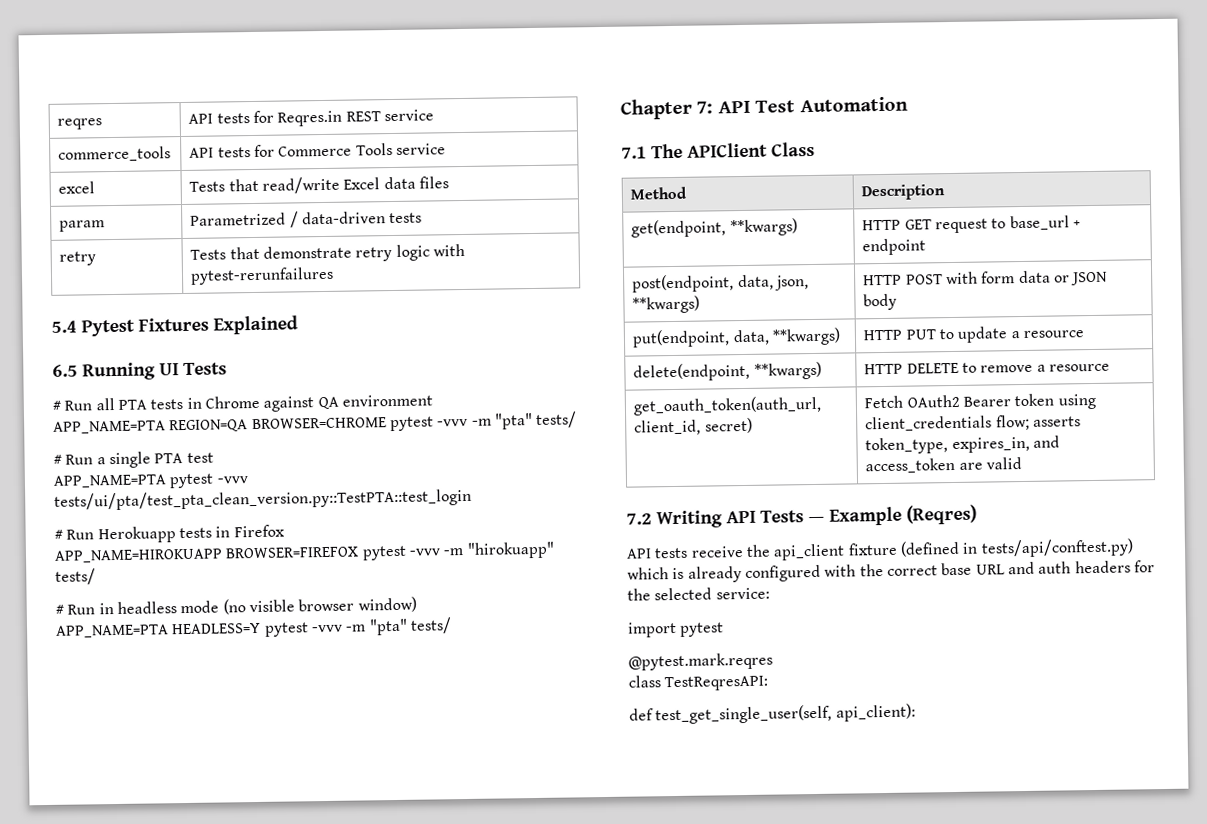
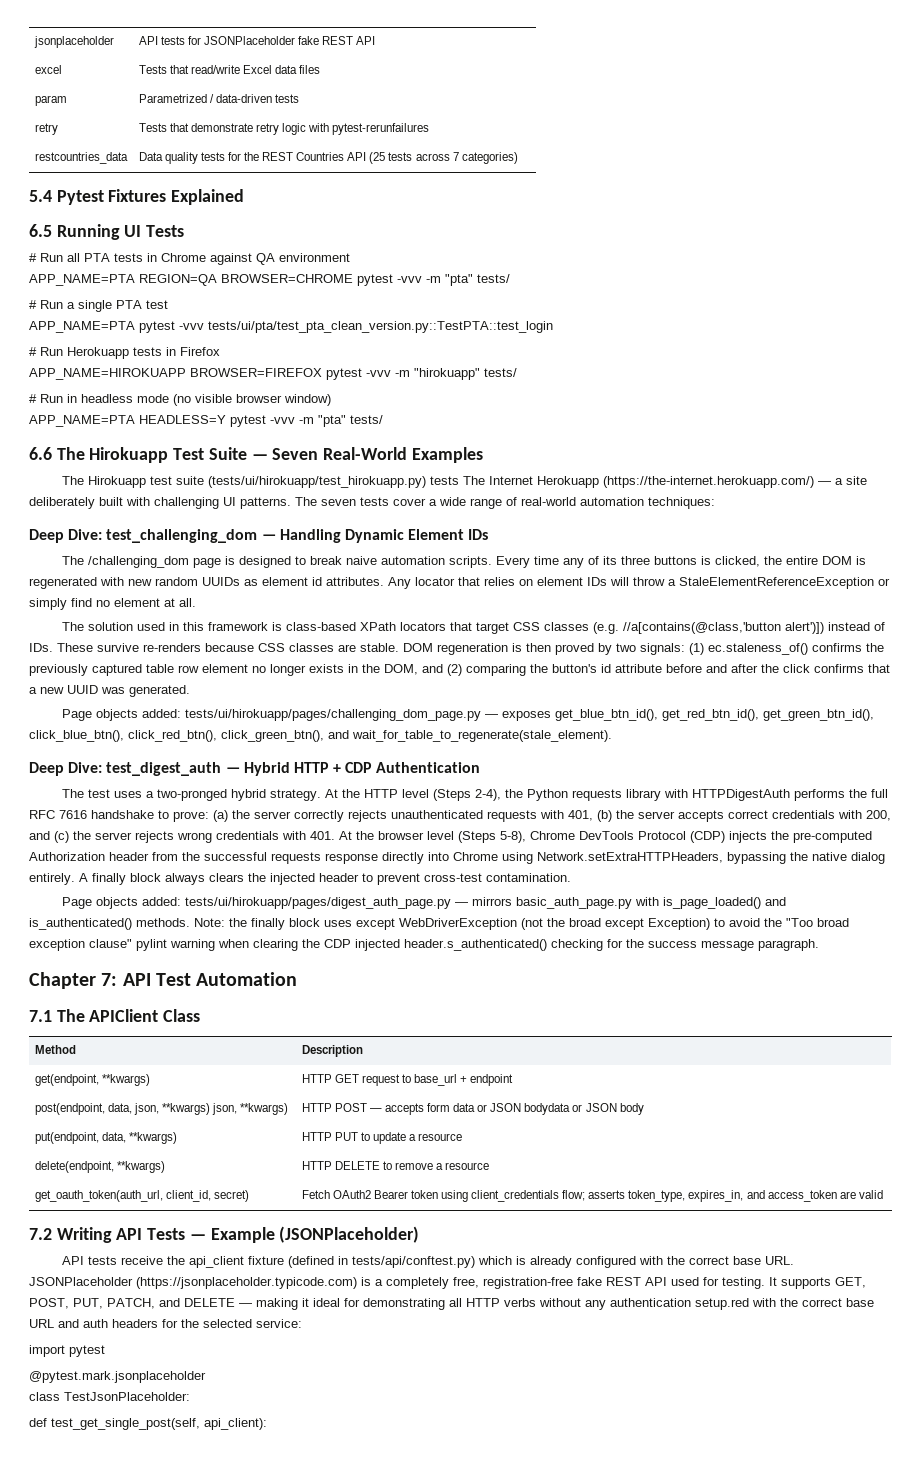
- reqres | API tests for Reqres.in REST service
- commerce_tools | API tests for Commerce Tools service
+ jsonplaceholder | API tests for JSONPlaceholder fake REST API
+ restcountries_data | Data quality tests for the REST Countries API (25 tests across 7 categories)
+ 6.6 The Hirokuapp Test Suite — Seven Real-World Examples
+ The Hirokuapp test suite (tests/ui/hirokuapp/test_hirokuapp.py) tests The Internet Herokuapp (https://the-internet.herokuapp.com/) — a site deliberately built with challenging UI patterns. The seven tests cover a wide range of real-world automation techniques:
+ Deep Dive: test_challenging_dom — Handling Dynamic Element IDs
+ The /challenging_dom page is designed to break naive automation scripts. Every time any of its three buttons is clicked, the entire DOM is regenerated with new random UUIDs as element id attributes. Any locator that relies on element IDs will throw a StaleElementReferenceException or simply find no element at all.
+ The solution used in this framework is class-based XPath locators that target CSS classes (e.g. //a[contains(@class,'button alert')]) instead of IDs. These survive re-renders because CSS classes are stable. DOM regeneration is then proved by two signals: (1) ec.staleness_of() confirms the previously captured table row element no longer exists in the DOM, and (2) comparing the button's id attribute before and after the click confirms that a new UUID was generated.
+ Page objects added: tests/ui/hirokuapp/pages/challenging_dom_page.py — exposes get_blue_btn_id(), get_red_btn_id(), get_green_btn_id(), click_blue_btn(), click_red_btn(), click_green_btn(), and wait_for_table_to_regenerate(stale_element).
+ Deep Dive: test_digest_auth — Hybrid HTTP + CDP Authentication
+ The test uses a two-pronged hybrid strategy. At the HTTP level (Steps 2-4), the Python requests library with HTTPDigestAuth performs the full RFC 7616 handshake to prove: (a) the server correctly rejects unauthenticated requests with 401, (b) the server accepts correct credentials with 200, and (c) the server rejects wrong credentials with 401. At the browser level (Steps 5-8), Chrome DevTools Protocol (CDP) injects the pre-computed Authorization header from the successful requests response directly into Chrome using Network.setExtraHTTPHeaders, bypassing the native dialog entirely. A finally block always clears the injected header to prevent cross-test contamination.
+ Page objects added: tests/ui/hirokuapp/pages/digest_auth_page.py — mirrors basic_auth_page.py with is_page_loaded() and is_authenticated() methods. Note: the finally block uses except WebDriverException (not the broad except Exception) to avoid the "Too broad exception clause" pylint warning when clearing the CDP injected header.s_authenticated() checking for the success message paragraph.
- post(endpoint, data, json, **kwargs) | HTTP POST with form data or JSON body
+ post(endpoint, data, json, **kwargs) json, **kwargs) | HTTP POST — accepts form data or JSON bodydata or JSON body
- 7.2 Writing API Tests — Example (Reqres)
+ 7.2 Writing API Tests — Example (JSONPlaceholder)
- API tests receive the api_client fixture (defined in tests/api/conftest.py) which is already configured with the correct base URL and auth headers for the selected service:
+ API tests receive the api_client fixture (defined in tests/api/conftest.py) which is already configured with the correct base URL. JSONPlaceholder (https://jsonplaceholder.typicode.com) is a completely free, registration-free fake REST API used for testing. It supports GET, POST, PUT, PATCH, and DELETE — making it ideal for demonstrating all HTTP verbs without any authentication setup.red with the correct base URL and auth headers for the selected service:
- @pytest.mark.reqres
+ @pytest.mark.jsonplaceholder
- class TestReqresAPI:
+ class TestJsonPlaceholder:
- def test_get_single_user(self, api_client):
+ def test_get_single_post(self, api_client):

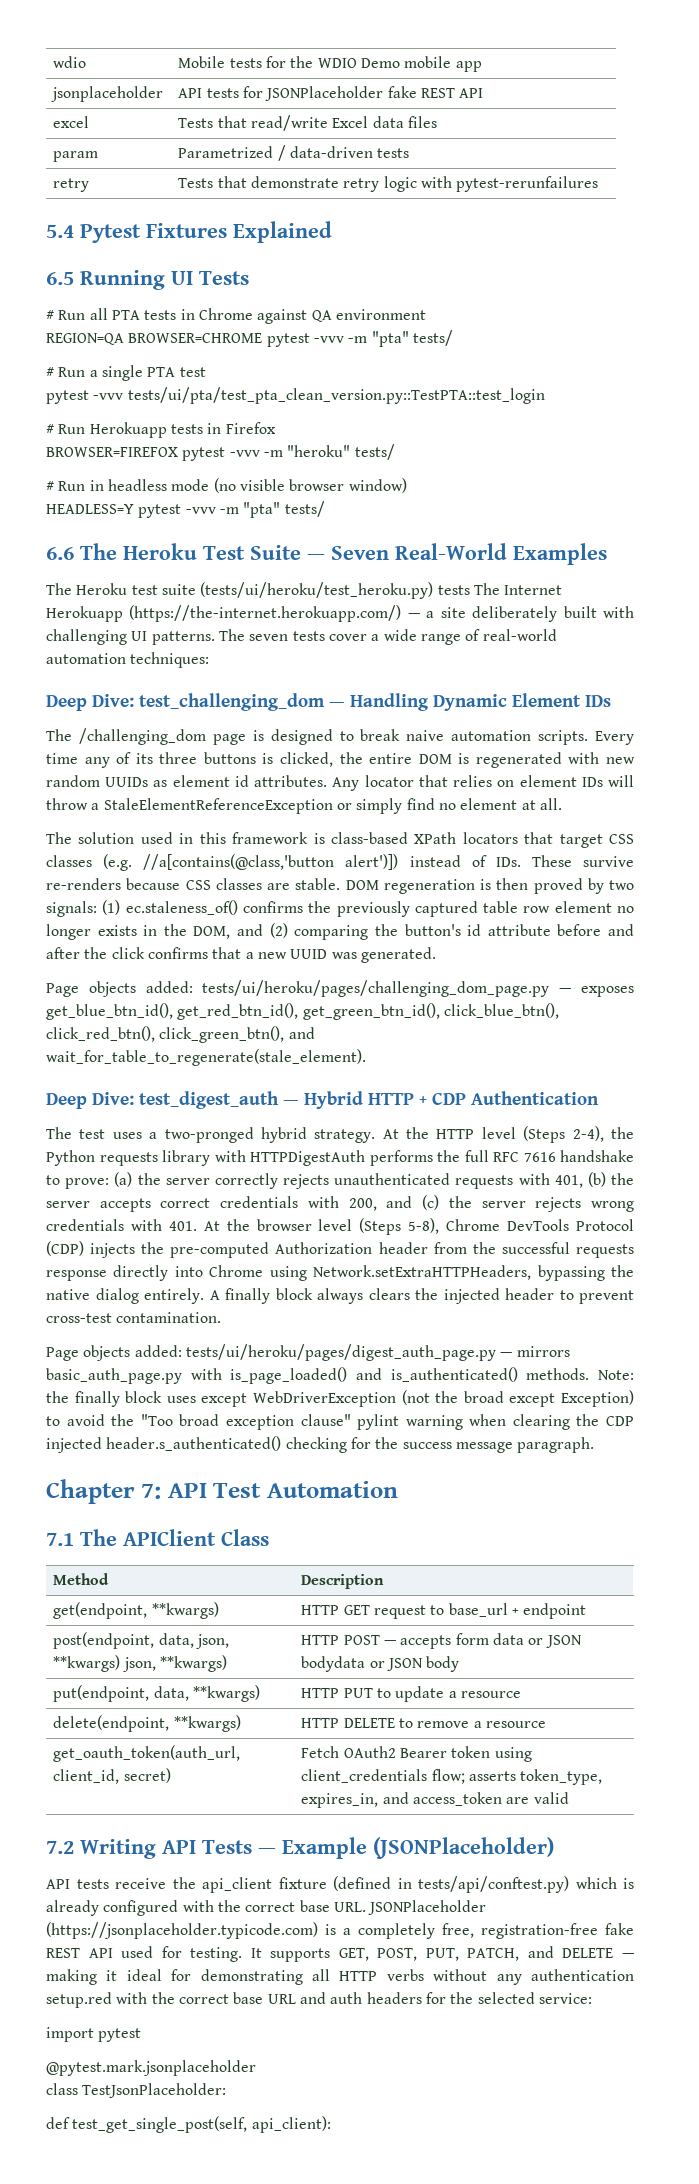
+ wdio | Mobile tests for the WDIO Demo mobile app
- restcountries_data | Data quality tests for the REST Countries API (25 tests across 7 categories)
- APP_NAME=PTA REGION=QA BROWSER=CHROME pytest -vvv -m "pta" tests/
+ REGION=QA BROWSER=CHROME pytest -vvv -m "pta" tests/
- APP_NAME=PTA pytest -vvv tests/ui/pta/test_pta_clean_version.py::TestPTA::test_login
+ pytest -vvv tests/ui/pta/test_pta_clean_version.py::TestPTA::test_login
- APP_NAME=HIROKUAPP BROWSER=FIREFOX pytest -vvv -m "hirokuapp" tests/
+ BROWSER=FIREFOX pytest -vvv -m "heroku" tests/
- APP_NAME=PTA HEADLESS=Y pytest -vvv -m "pta" tests/
+ HEADLESS=Y pytest -vvv -m "pta" tests/
- 6.6 The Hirokuapp Test Suite — Seven Real-World Examples
+ 6.6 The Heroku Test Suite — Seven Real-World Examples
- The Hirokuapp test suite (tests/ui/hirokuapp/test_hirokuapp.py) tests The Internet Herokuapp (https://the-internet.herokuapp.com/) — a site deliberately built with challenging UI patterns.
+ The Heroku test suite (tests/ui/heroku/test_heroku.py) tests The Internet Herokuapp (https://the-internet.herokuapp.com/) — a site deliberately built with challenging UI patterns.
- Page objects added: tests/ui/hirokuapp/pages/challenging_dom_page.py — exposes get_blue_btn_id(), get_red_btn_id(), get_green_btn_id(), click_blue_btn(), click_red_btn(), click_green_btn(), and wait_for_table_to_regenerate(stale_element).
+ Page objects added: tests/ui/heroku/pages/challenging_dom_page.py — exposes get_blue_btn_id(), get_red_btn_id(), get_green_btn_id(), click_blue_btn(), click_red_btn(), click_green_btn(), and wait_for_table_to_regenerate(stale_element).
- Page objects added: tests/ui/hirokuapp/pages/digest_auth_page.py — mirrors basic_auth_page.py with is_page_loaded() and is_authenticated() methods.
+ Page objects added: tests/ui/heroku/pages/digest_auth_page.py — mirrors basic_auth_page.py with is_page_loaded() and is_authenticated() methods.

